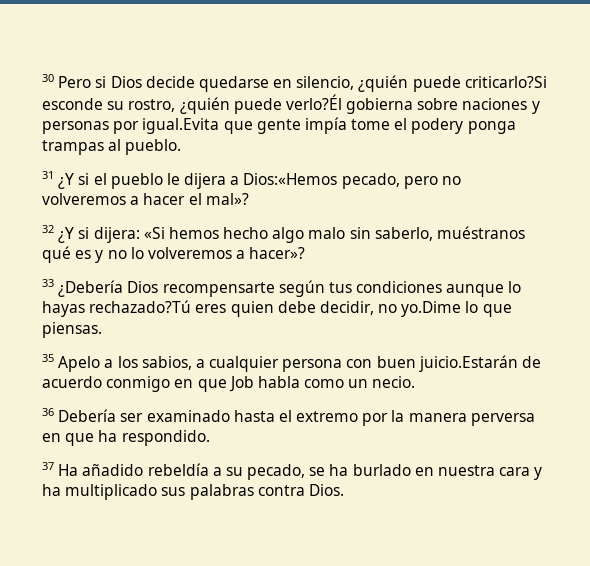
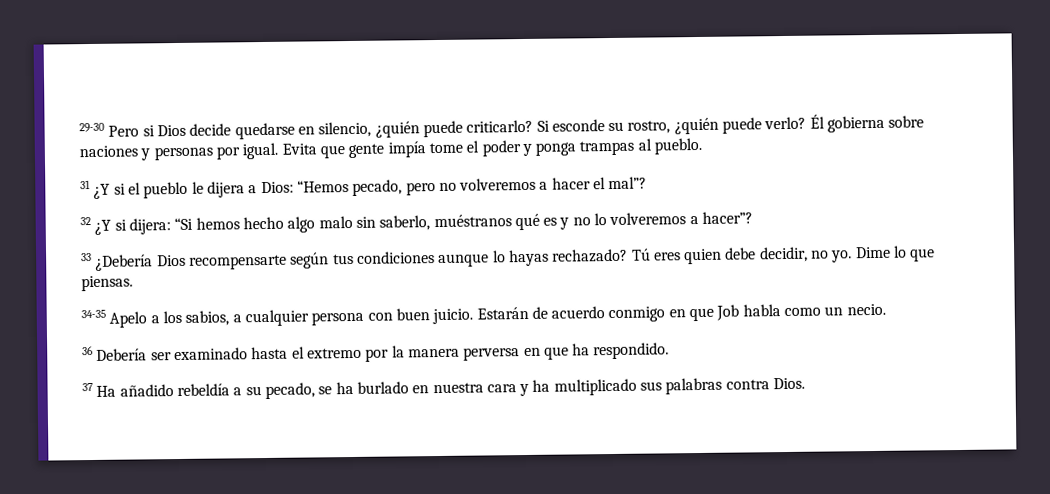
- 30 Pero si Dios decide quedarse en silencio, ¿quién puede criticarlo?Si esconde su rostro, ¿quién puede verlo?Él gobierna sobre naciones y personas por igual.Evita que gente impía tome el podery ponga trampas al pueblo.
+ 29-30 Pero si Dios decide quedarse en silencio, ¿quién puede criticarlo? Si esconde su rostro, ¿quién puede verlo? Él gobierna sobre naciones y personas por igual. Evita que gente impía tome el poder y ponga trampas al pueblo.
- 31 ¿Y si el pueblo le dijera a Dios:«Hemos pecado, pero no volveremos a hacer el mal»?
+ 31 ¿Y si el pueblo le dijera a Dios: “Hemos pecado, pero no volveremos a hacer el mal”?
- 32 ¿Y si dijera: «Si hemos hecho algo malo sin saberlo, muéstranos qué es y no lo volveremos a hacer»?
+ 32 ¿Y si dijera: “Si hemos hecho algo malo sin saberlo, muéstranos qué es y no lo volveremos a hacer”?
- 33 ¿Debería Dios recompensarte según tus condiciones aunque lo hayas rechazado?Tú eres quien debe decidir, no yo.Dime lo que piensas.
+ 33 ¿Debería Dios recompensarte según tus condiciones aunque lo hayas rechazado? Tú eres quien debe decidir, no yo. Dime lo que piensas.
- 35 Apelo a los sabios, a cualquier persona con buen juicio.Estarán de acuerdo conmigo en que Job habla como un necio.
+ 34-35 Apelo a los sabios, a cualquier persona con buen juicio. Estarán de acuerdo conmigo en que Job habla como un necio.

